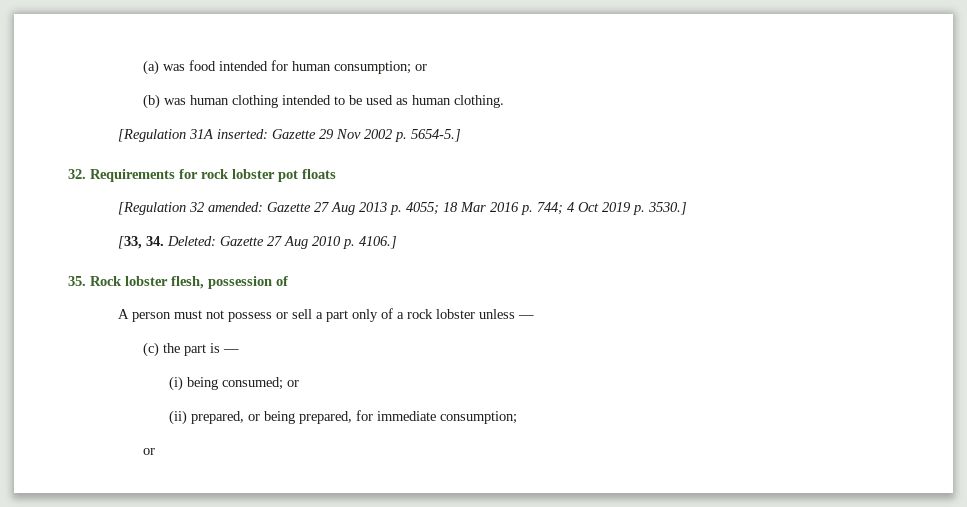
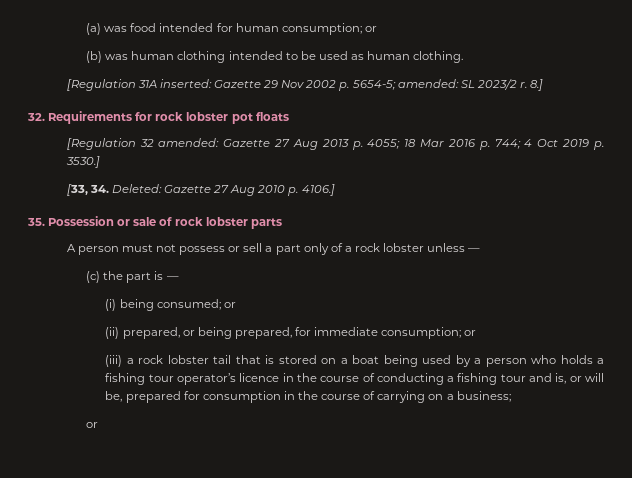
- [Regulation 31A inserted: Gazette 29 Nov 2002 p. 5654-5.]
+ [Regulation 31A inserted: Gazette 29 Nov 2002 p. 5654-5; amended: SL 2023/2 r. 8.]
- 35. Rock lobster flesh, possession of
+ 35. Possession or sale of rock lobster parts
- (ii) prepared, or being prepared, for immediate consumption;
+ (ii) prepared, or being prepared, for immediate consumption; or
+ (iii) a rock lobster tail that is stored on a boat being used by a person who holds a fishing tour operator’s licence in the course of conducting a fishing tour and is, or will be, prepared for consumption in the course of carrying on a business;

